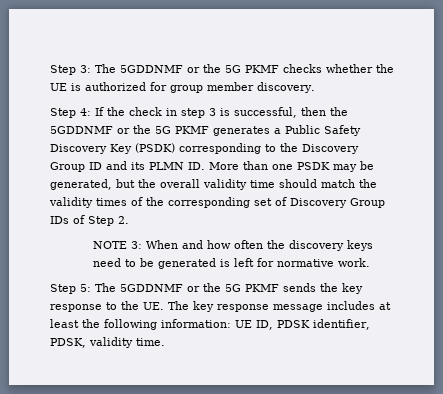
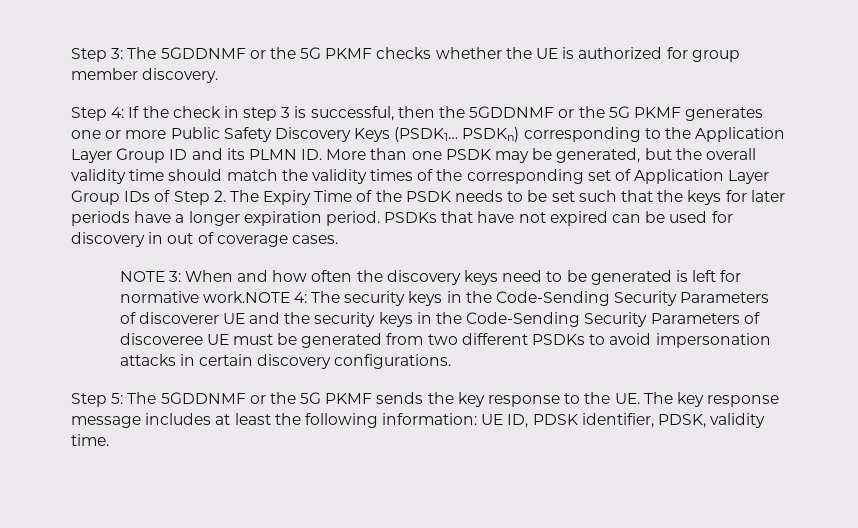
- Step 4: If the check in step 3 is successful, then the 5GDDNMF or the 5G PKMF generates a Public Safety Discovery Key (PSDK) corresponding to the Discovery Group ID and its PLMN ID. More than one PSDK may be generated, but the overall validity time should match the validity times of the corresponding set of Discovery Group IDs of Step 2.
+ Step 4: If the check in step 3 is successful, then the 5GDDNMF or the 5G PKMF generates one or more Public Safety Discovery Keys (PSDK1… PSDKn) corresponding to the Application Layer Group ID and its PLMN ID. More than one PSDK may be generated, but the overall validity time should match the validity times of the corresponding set of Application Layer Group IDs of Step 2. The Expiry Time of the PSDK needs to be set such that the keys for later periods have a longer expiration period. PSDKs that have not expired can be used for discovery in out of coverage cases.
- NOTE 3: When and how often the discovery keys need to be generated is left for normative work.
+ NOTE 3: When and how often the discovery keys need to be generated is left for normative work.NOTE 4: The security keys in the Code-Sending Security Parameters of discoverer UE and the security keys in the Code-Sending Security Parameters of discoveree UE must be generated from two different PSDKs to avoid impersonation attacks in certain discovery configurations.

